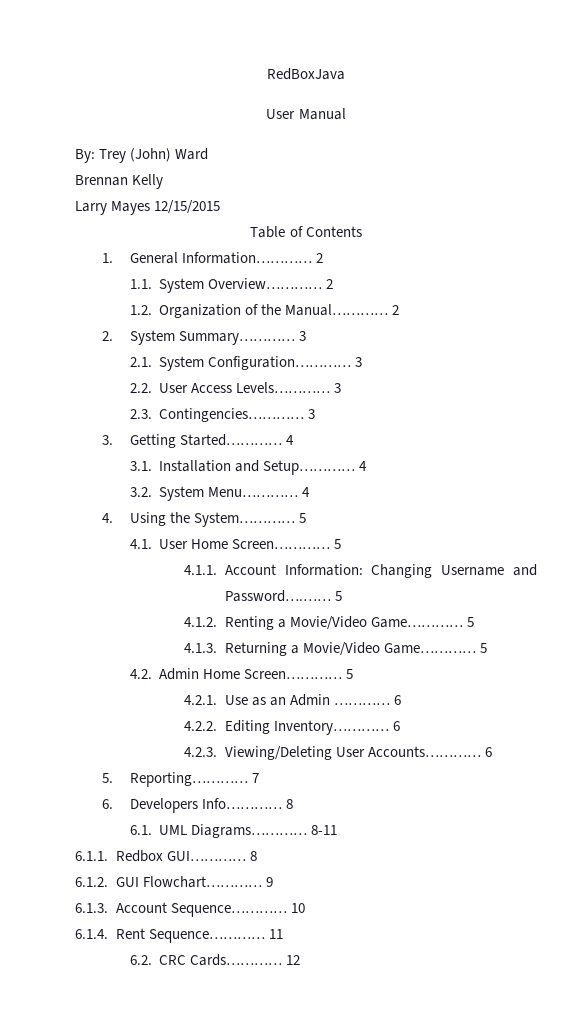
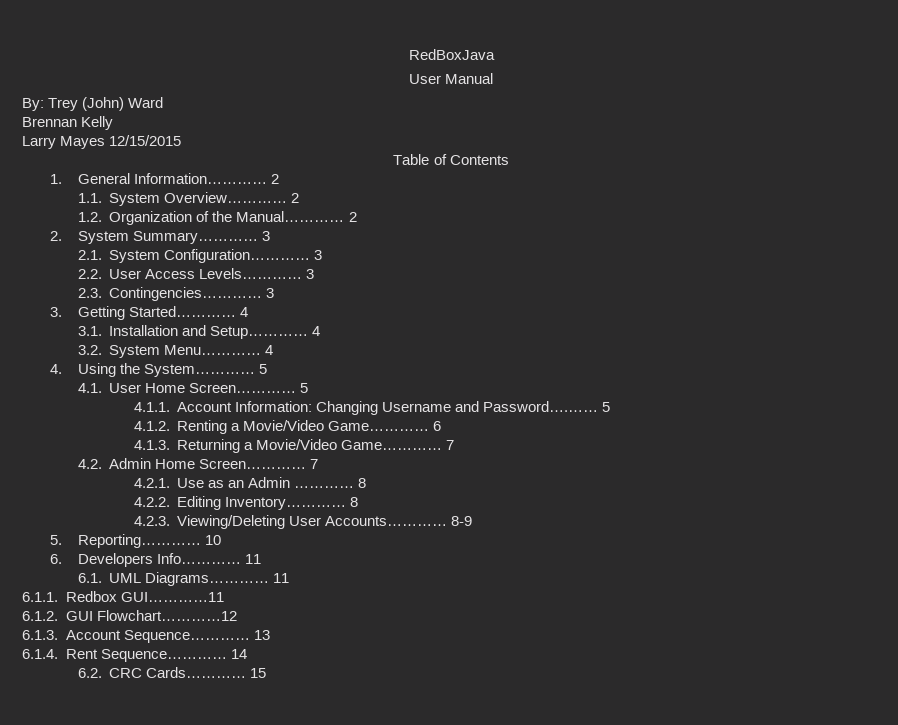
- 4.1.2. Renting a Movie/Video Game………… 5
+ 4.1.2. Renting a Movie/Video Game………… 6
- 4.1.3. Returning a Movie/Video Game………… 5
+ 4.1.3. Returning a Movie/Video Game………… 7
- 4.2. Admin Home Screen………… 5
+ 4.2. Admin Home Screen………… 7
- 4.2.1. Use as an Admin ………… 6
+ 4.2.1. Use as an Admin ………… 8
- 4.2.2. Editing Inventory………… 6
+ 4.2.2. Editing Inventory………… 8
- 4.2.3. Viewing/Deleting User Accounts………… 6
+ 4.2.3. Viewing/Deleting User Accounts………… 8-9
- 7
+ 10
- 6. Developers Info………… 8
+ 6. Developers Info………… 11
- 6.1. UML Diagrams………… 8-11
+ 6.1. UML Diagrams………… 11
- 6.1.1. Redbox GUI………… 8
+ 6.1.1. Redbox GUI…………11
- 6.1.2. GUI Flowchart………… 9
+ 6.1.2. GUI Flowchart…………12
- 10
+ 13
- 11
+ 14
- 12
+ 15

